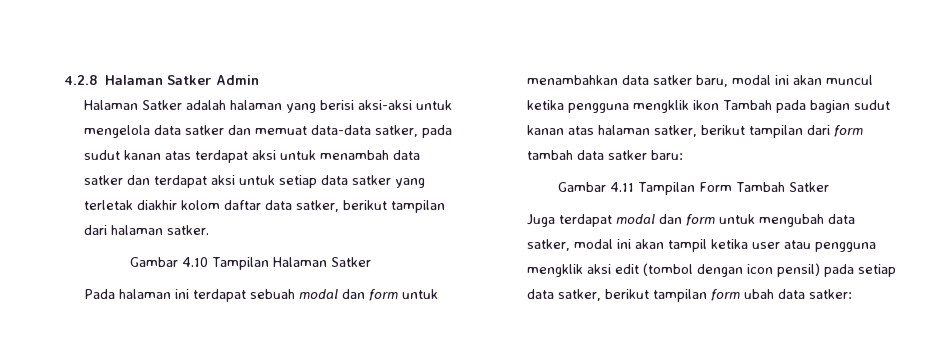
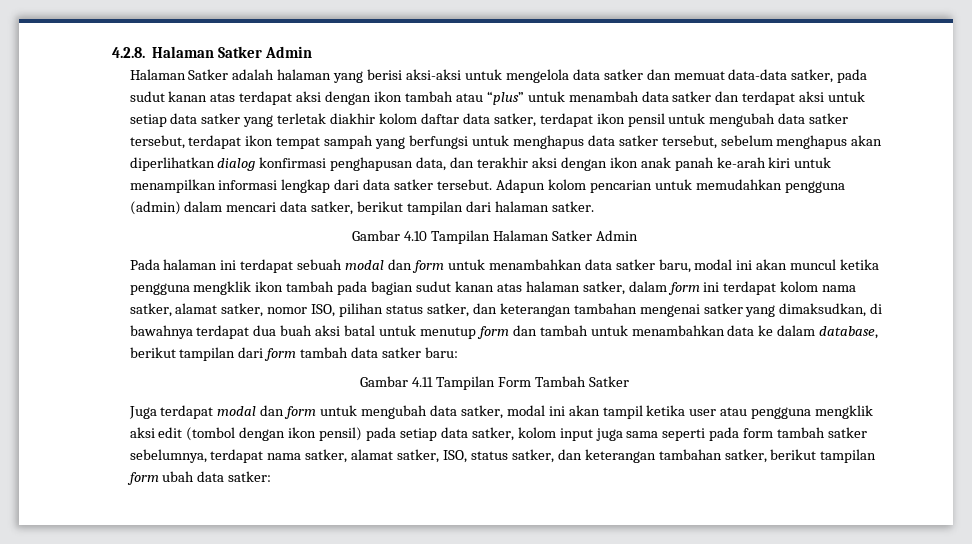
- 4.2.8 Halaman Satker Admin
+ 4.2.8. Halaman Satker Admin
- Halaman Satker adalah halaman yang berisi aksi-aksi untuk mengelola data satker dan memuat data-data satker, pada sudut kanan atas terdapat aksi untuk menambah data satker dan terdapat aksi untuk setiap data satker yang terletak diakhir kolom daftar data satker, berikut tampilan dari halaman satker.
+ Halaman Satker adalah halaman yang berisi aksi-aksi untuk mengelola data satker dan memuat data-data satker, pada sudut kanan atas terdapat aksi dengan ikon tambah atau “plus” untuk menambah data satker dan terdapat aksi untuk setiap data satker yang terletak diakhir kolom daftar data satker, terdapat ikon pensil untuk mengubah data satker tersebut, terdapat ikon tempat sampah yang berfungsi untuk menghapus data satker tersebut, sebelum menghapus akan diperlihatkan dialog konfirmasi penghapusan data, dan terakhir aksi dengan ikon anak panah ke-arah kiri untuk menampilkan informasi lengkap dari data satker tersebut. Adapun kolom pencarian untuk memudahkan pengguna (admin) dalam mencari data satker, berikut tampilan dari halaman satker.
- Gambar 4.10 Tampilan Halaman Satker
+ Gambar 4.10 Tampilan Halaman Satker Admin
- Pada halaman ini terdapat sebuah modal dan form untuk menambahkan data satker baru, modal ini akan muncul ketika pengguna mengklik ikon Tambah pada bagian sudut kanan atas halaman satker, berikut tampilan dari form tambah data satker baru:
+ Pada halaman ini terdapat sebuah modal dan form untuk menambahkan data satker baru, modal ini akan muncul ketika pengguna mengklik ikon tambah pada bagian sudut kanan atas halaman satker, dalam form ini terdapat kolom nama satker, alamat satker, nomor ISO, pilihan status satker, dan keterangan tambahan mengenai satker yang dimaksudkan, di bawahnya terdapat dua buah aksi batal untuk menutup form dan tambah untuk menambahkan data ke dalam database, berikut tampilan dari form tambah data satker baru:
- Juga terdapat modal dan form untuk mengubah data satker, modal ini akan tampil ketika user atau pengguna mengklik aksi edit (tombol dengan icon pensil) pada setiap data satker, berikut tampilan form ubah data satker:
+ Juga terdapat modal dan form untuk mengubah data satker, modal ini akan tampil ketika user atau pengguna mengklik aksi edit (tombol dengan ikon pensil) pada setiap data satker, kolom input juga sama seperti pada form tambah satker sebelumnya, terdapat nama satker, alamat satker, ISO, status satker, dan keterangan tambahan satker, berikut tampilan form ubah data satker:

